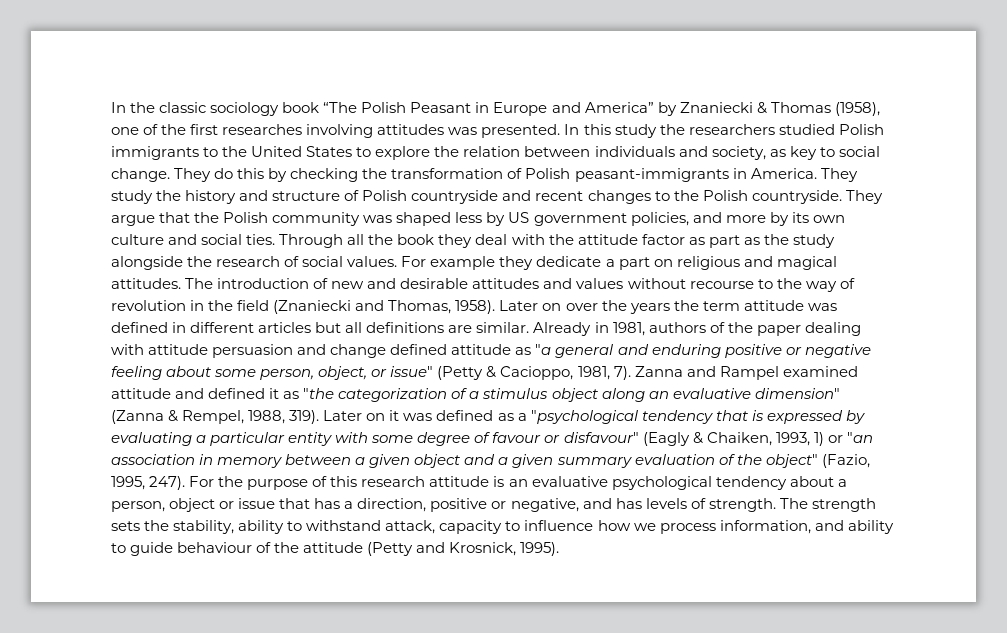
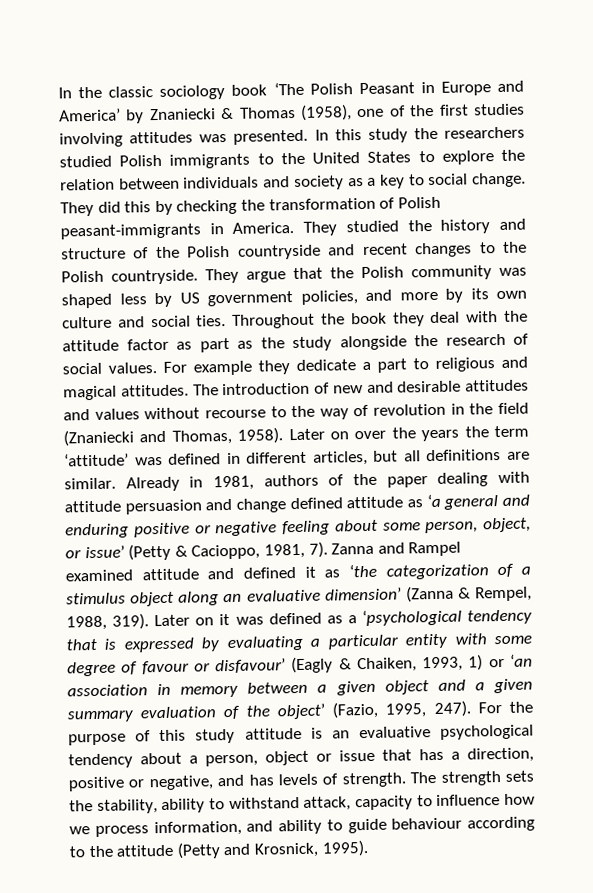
- In the classic sociology book “The Polish Peasant in Europe and America” by Znaniecki & Thomas (1958), one of the first researches involving attitudes was presented.
+ In the classic sociology book ‘The Polish Peasant in Europe and America’ by Znaniecki & Thomas (1958), one of the first studies involving attitudes was presented.
- In this study the researchers studied Polish immigrants to the United States to explore the relation between individuals and society, as key to social change.
+ In this study the researchers studied Polish immigrants to the United States to explore the relation between individuals and society as a key to social change.
- They do this by checking the transformation of Polish peasant-immigrants in America.
+ They did this by checking the transformation of Polish peasant-immigrants in America.
- They study the history and structure of Polish countryside and recent changes to the Polish countryside.
+ They studied the history and structure of the Polish countryside and recent changes to the Polish countryside.
- Through all the book they deal with the attitude factor as part as the study alongside the research of social values.
+ Throughout the book they deal with the attitude factor as part as the study alongside the research of social values.
- For example they dedicate a part on religious and magical attitudes.
+ For example they dedicate a part to religious and magical attitudes.
- Later on over the years the term attitude was defined in different articles but all definitions are similar.
+ Later on over the years the term ‘attitude’ was defined in different articles, but all definitions are similar.
- Already in 1981, authors of the paper dealing with attitude persuasion and change defined attitude as "a general and enduring positive or negative feeling about some person, object, or issue" (Petty & Cacioppo, 1981, 7).
+ Already in 1981, authors of the paper dealing with attitude persuasion and change defined attitude as ‘a general and enduring positive or negative feeling about some person, object, or issue’ (Petty & Cacioppo, 1981, 7).
- Zanna and Rampel examined attitude and defined it as "the categorization of a stimulus object along an evaluative dimension" (Zanna & Rempel, 1988, 319).
+ Zanna and Rampel examined attitude and defined it as ‘the categorization of a stimulus object along an evaluative dimension’ (Zanna & Rempel, 1988, 319).
- Later on it was defined as a "psychological tendency that is expressed by evaluating a particular entity with some degree of favour or disfavour" (Eagly & Chaiken, 1993, 1) or "an association in memory between a given object and a given summary evaluation of the object" (Fazio, 1995, 247).
+ Later on it was defined as a ‘psychological tendency that is expressed by evaluating a particular entity with some degree of favour or disfavour’ (Eagly & Chaiken, 1993, 1) or ‘an association in memory between a given object and a given summary evaluation of the object’ (Fazio, 1995, 247).
- For the purpose of this research attitude is an evaluative psychological tendency about a person, object or issue that has a direction, positive or negative, and has levels of strength.
+ For the purpose of this study attitude is an evaluative psychological tendency about a person, object or issue that has a direction, positive or negative, and has levels of strength.
- The strength sets the stability, ability to withstand attack, capacity to influence how we process information, and ability to guide behaviour of the attitude (Petty and Krosnick, 1995).
+ The strength sets the stability, ability to withstand attack, capacity to influence how we process information, and ability to guide behaviour according to the attitude (Petty and Krosnick, 1995).

